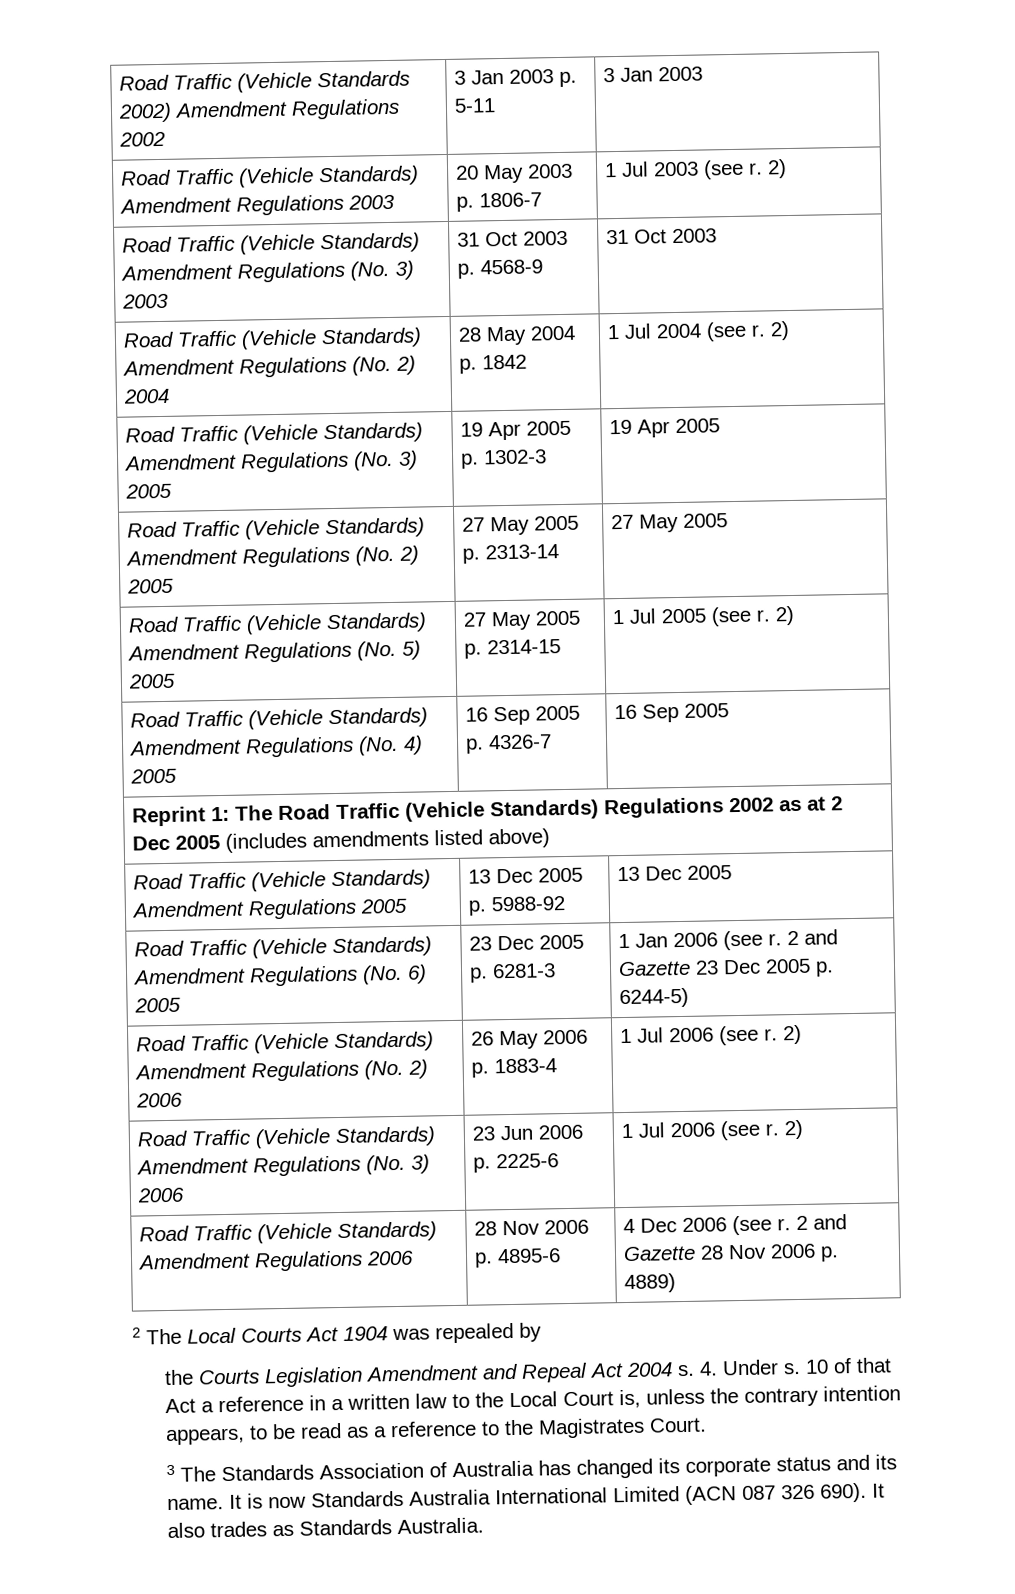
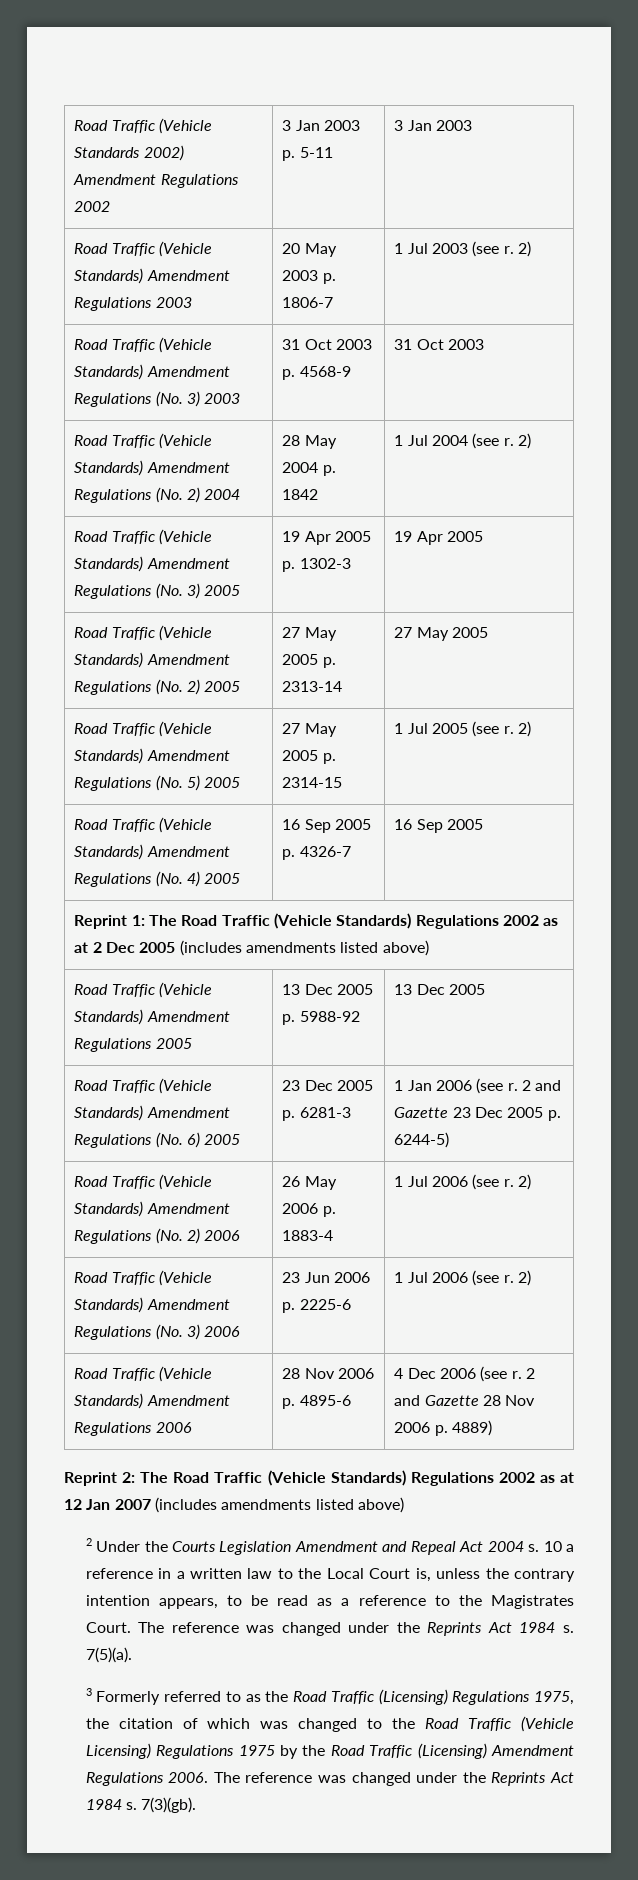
- 2 The Local Courts Act 1904 was repealed by
- the Courts Legislation Amendment and Repeal Act 2004 s.
+ Reprint 2: The Road Traffic (Vehicle Standards) Regulations 2002 as at 12 Jan 2007 (includes amendments listed above)
+ 2 Under the Courts Legislation Amendment and Repeal Act 2004 s.
- 4. Under s. 10 of that Act a reference in a written law to the Local Court is, unless the contrary intention appears, to be read as a reference to the Magistrates Court.
- 3 The Standards Association of Australia has changed its corporate status and its name. It is now Standards Australia International Limited (ACN 087 326 690). It also trades as Standards Australia.
+ 10 a reference in a written law to the Local Court is, unless the contrary intention appears, to be read as a reference to the Magistrates Court. The reference was changed under the Reprints Act 1984 s. 7(5)(a).
+ 3 Formerly referred to as the Road Traffic (Licensing) Regulations 1975, the citation of which was changed to the Road Traffic (Vehicle Licensing) Regulations 1975 by the Road Traffic (Licensing) Amendment Regulations 2006. The reference was changed under the Reprints Act 1984 s. 7(3)(gb).

